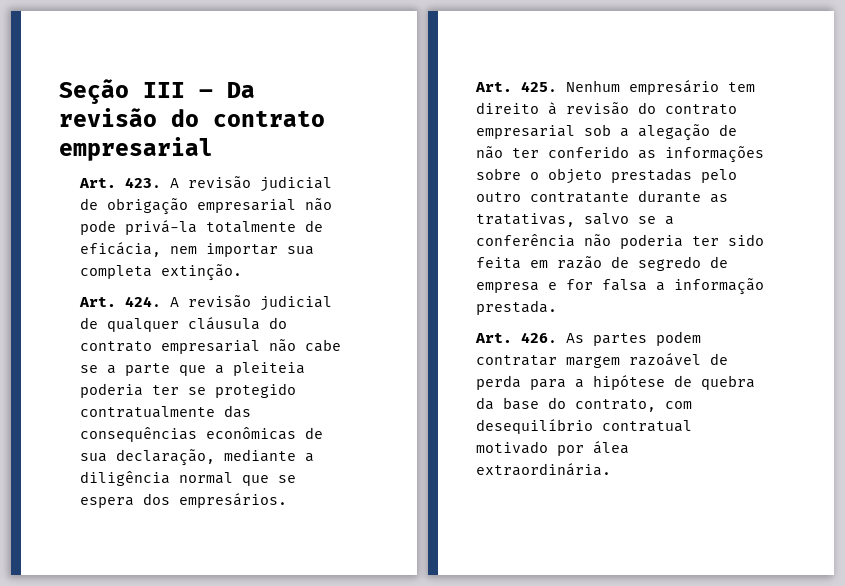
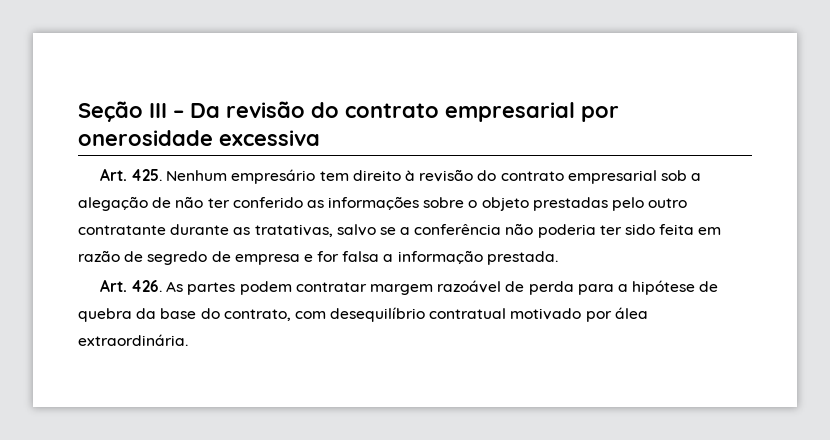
- Seção III – Da revisão do contrato empresarial
- Art. 423. A revisão judicial de obrigação empresarial não pode privá-la totalmente de eficácia, nem importar sua completa extinção.
- Art. 424. A revisão judicial de qualquer cláusula do contrato empresarial não cabe se a parte que a pleiteia poderia ter se protegido contratualmente das consequências econômicas de sua declaração, mediante a diligência normal que se espera dos empresários.
+ Seção III – Da revisão do contrato empresarial por onerosidade excessiva

